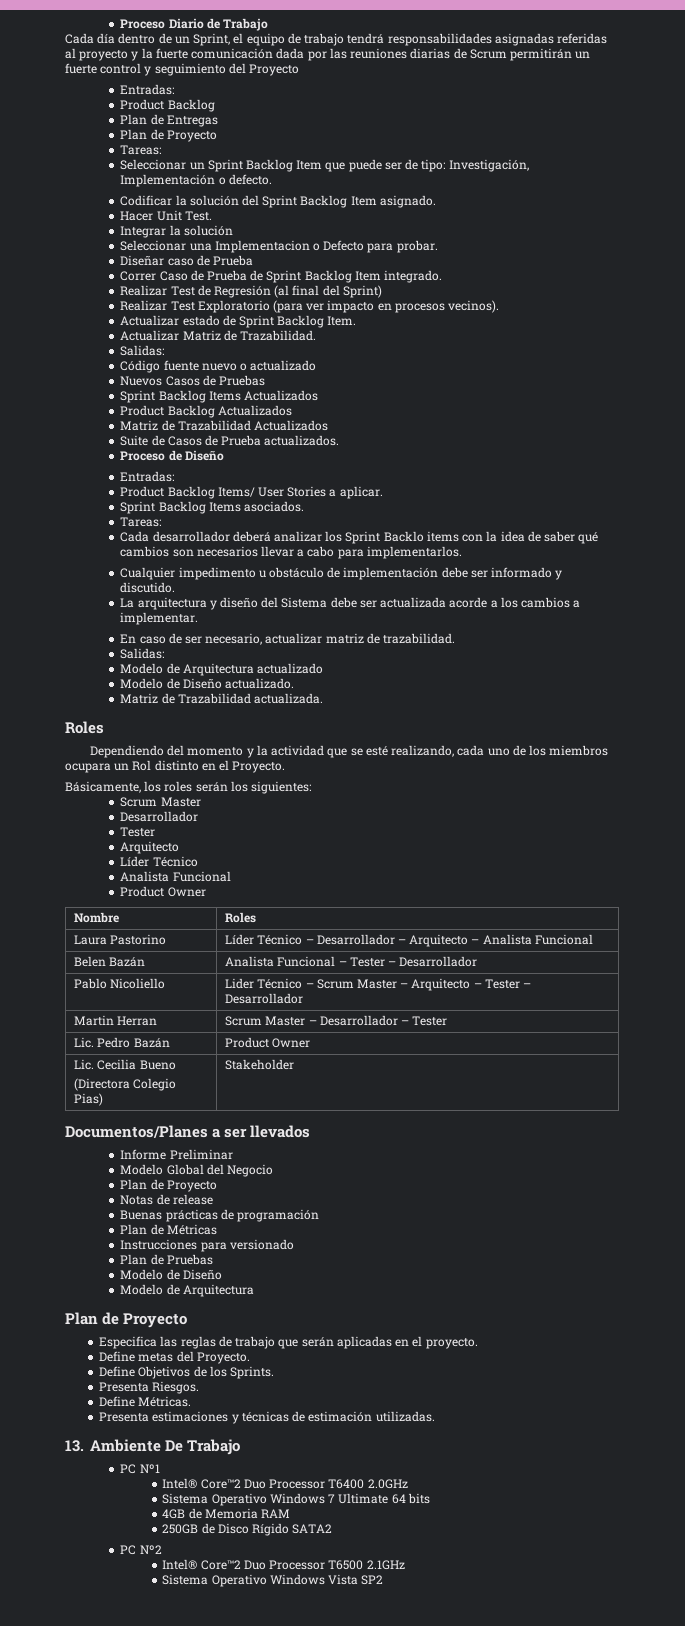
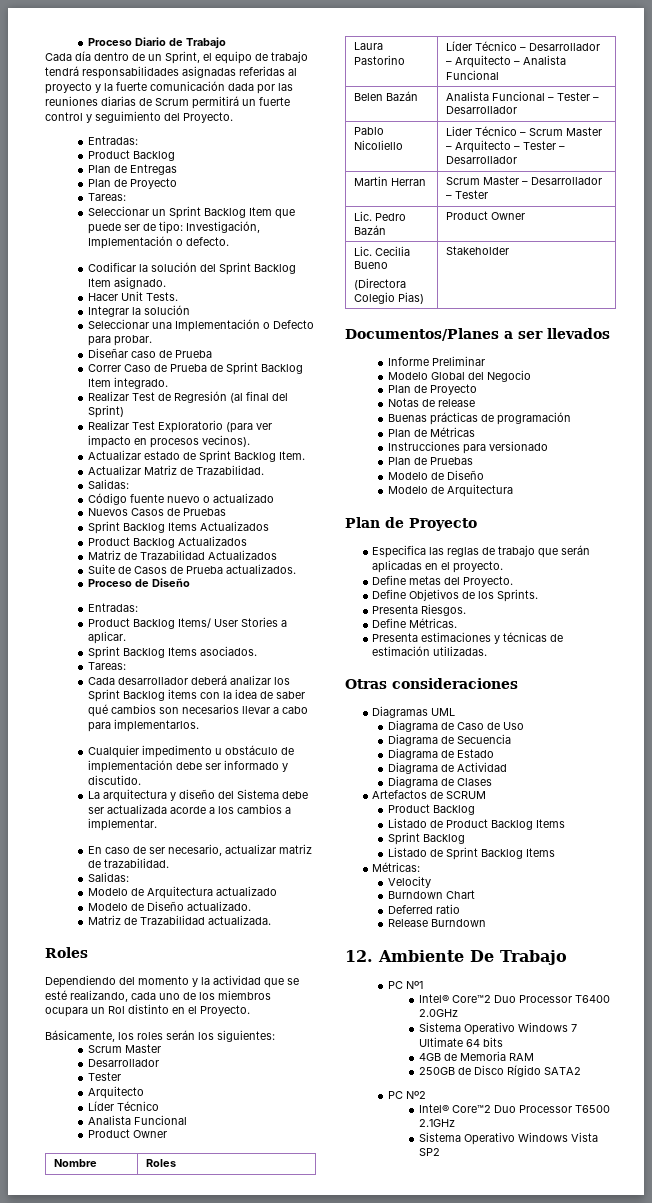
- Cada día dentro de un Sprint, el equipo de trabajo tendrá responsabilidades asignadas referidas al proyecto y la fuerte comunicación dada por las reuniones diarias de Scrum permitirán un fuerte control y seguimiento del Proyecto
+ Cada día dentro de un Sprint, el equipo de trabajo tendrá responsabilidades asignadas referidas al proyecto y la fuerte comunicación dada por las reuniones diarias de Scrum permitirá un fuerte control y seguimiento del Proyecto.
- Hacer Unit Test.
+ Hacer Unit Tests.
- Seleccionar una Implementacion o Defecto para probar.
+ Seleccionar una Implementación o Defecto para probar.
- Cada desarrollador deberá analizar los Sprint Backlo items con la idea de saber qué cambios son necesarios llevar a cabo para implementarlos.
+ Cada desarrollador deberá analizar los Sprint Backlog items con la idea de saber qué cambios son necesarios llevar a cabo para implementarlos.
- 13. Ambiente De Trabajo
+ Otras consideraciones
+ Diagramas UML
+ Diagrama de Caso de Uso
+ Diagrama de Secuencia
+ Diagrama de Estado
+ Diagrama de Actividad
+ Diagrama de Clases
+ Artefactos de SCRUM
+ Product Backlog
+ Listado de Product Backlog Items
+ Sprint Backlog
+ Listado de Sprint Backlog Items
+ Métricas:
+ Velocity
+ Burndown Chart
+ Deferred ratio
+ Release Burndown
+ 12. Ambiente De Trabajo

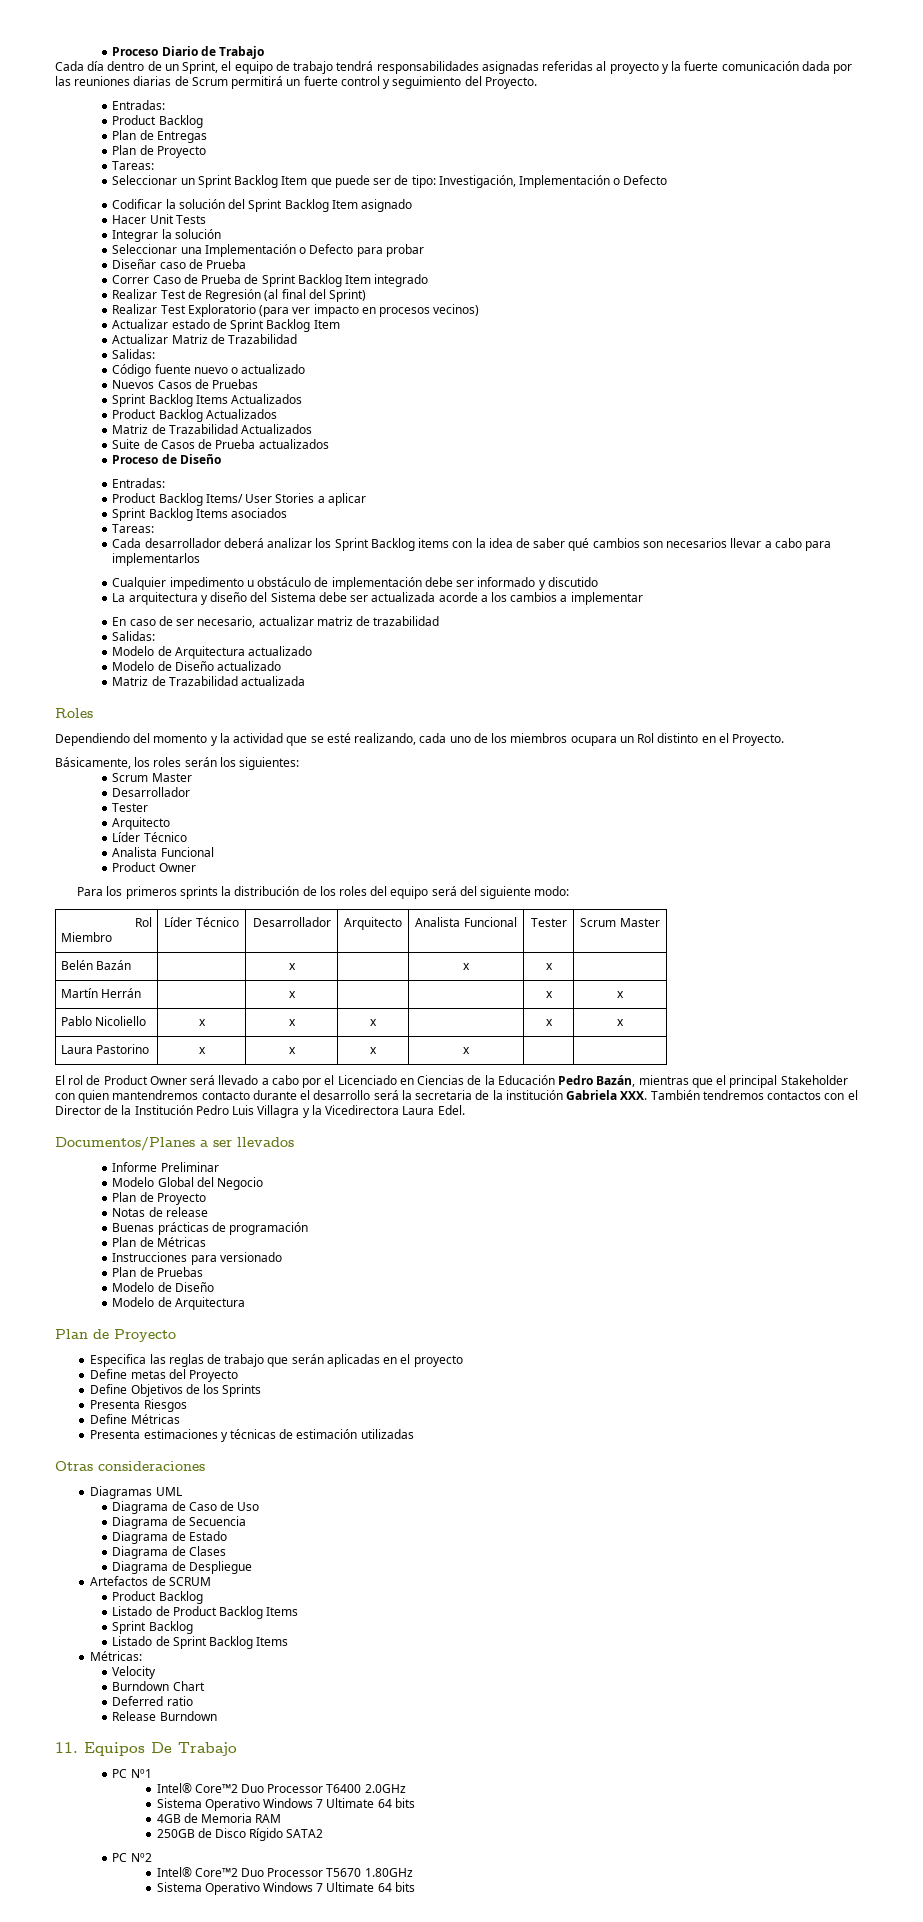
- Seleccionar un Sprint Backlog Item que puede ser de tipo: Investigación, Implementación o defecto.
+ Seleccionar un Sprint Backlog Item que puede ser de tipo: Investigación, Implementación o Defecto
- Codificar la solución del Sprint Backlog Item asignado.
+ Codificar la solución del Sprint Backlog Item asignado
- Hacer Unit Tests.
+ Hacer Unit Tests
- Seleccionar una Implementación o Defecto para probar.
+ Seleccionar una Implementación o Defecto para probar
- Correr Caso de Prueba de Sprint Backlog Item integrado.
+ Correr Caso de Prueba de Sprint Backlog Item integrado
- Realizar Test Exploratorio (para ver impacto en procesos vecinos).
+ Realizar Test Exploratorio (para ver impacto en procesos vecinos)
- Actualizar estado de Sprint Backlog Item.
+ Actualizar estado de Sprint Backlog Item
- Actualizar Matriz de Trazabilidad.
+ Actualizar Matriz de Trazabilidad
- Suite de Casos de Prueba actualizados.
+ Suite de Casos de Prueba actualizados
- Product Backlog Items/ User Stories a aplicar.
- Sprint Backlog Items asociados.
+ Product Backlog Items/ User Stories a aplicar
+ Sprint Backlog Items asociados
- Cada desarrollador deberá analizar los Sprint Backlog items con la idea de saber qué cambios son necesarios llevar a cabo para implementarlos.
+ Cada desarrollador deberá analizar los Sprint Backlog items con la idea de saber qué cambios son necesarios llevar a cabo para implementarlos
- Cualquier impedimento u obstáculo de implementación debe ser informado y discutido.
+ Cualquier impedimento u obstáculo de implementación debe ser informado y discutido
- La arquitectura y diseño del Sistema debe ser actualizada acorde a los cambios a implementar.
+ La arquitectura y diseño del Sistema debe ser actualizada acorde a los cambios a implementar
- En caso de ser necesario, actualizar matriz de trazabilidad.
+ En caso de ser necesario, actualizar matriz de trazabilidad
- Modelo de Diseño actualizado.
- Matriz de Trazabilidad actualizada.
+ Modelo de Diseño actualizado
+ Matriz de Trazabilidad actualizada
- Nombre | Roles
- Laura Pastorino | Líder Técnico – Desarrollador – Arquitecto – Analista Funcional
- Belen Bazán | Analista Funcional – Tester – Desarrollador
- Pablo Nicoliello | Lider Técnico – Scrum Master – Arquitecto – Tester – Desarrollador
- Martin Herran | Scrum Master – Desarrollador – Tester
- Lic. Pedro Bazán | Product Owner
- Lic. Cecilia Bueno
- (Directora Colegio Pias) | Stakeholder
+ Para los primeros sprints la distribución de los roles del equipo será del siguiente modo:
+ Rol
+ Miembro | Líder Técnico | Desarrollador | Arquitecto | Analista Funcional | Tester | Scrum Master
+ Belén Bazán | | x | | x | x |
+ Martín Herrán | | x | | | x | x
+ Pablo Nicoliello | x | x | x | | x | x
+ Laura Pastorino | x | x | x | x | |
+ El rol de Product Owner será llevado a cabo por el Licenciado en Ciencias de la Educación Pedro Bazán, mientras que el principal Stakeholder con quien mantendremos contacto durante el desarrollo será la secretaria de la institución Gabriela XXX. También tendremos contactos con el Director de la Institución Pedro Luis Villagra y la Vicedirectora Laura Edel.
- Especifica las reglas de trabajo que serán aplicadas en el proyecto.
+ Especifica las reglas de trabajo que serán aplicadas en el proyecto
- Define metas del Proyecto.
+ Define metas del Proyecto
- Define Objetivos de los Sprints.
- Presenta Riesgos.
- Define Métricas.
+ Define Objetivos de los Sprints
+ Presenta Riesgos
+ Define Métricas
- Presenta estimaciones y técnicas de estimación utilizadas.
+ Presenta estimaciones y técnicas de estimación utilizadas
- Diagrama de Actividad
  Diagrama de Clases
+ Diagrama de Despliegue
- 12. Ambiente De Trabajo
+ 11. Equipos De Trabajo
- Intel® Core™2 Duo Processor T6500 2.1GHz
- Sistema Operativo Windows Vista SP2
+ Intel® Core™2 Duo Processor T5670 1.80GHz
+ Sistema Operativo Windows 7 Ultimate 64 bits

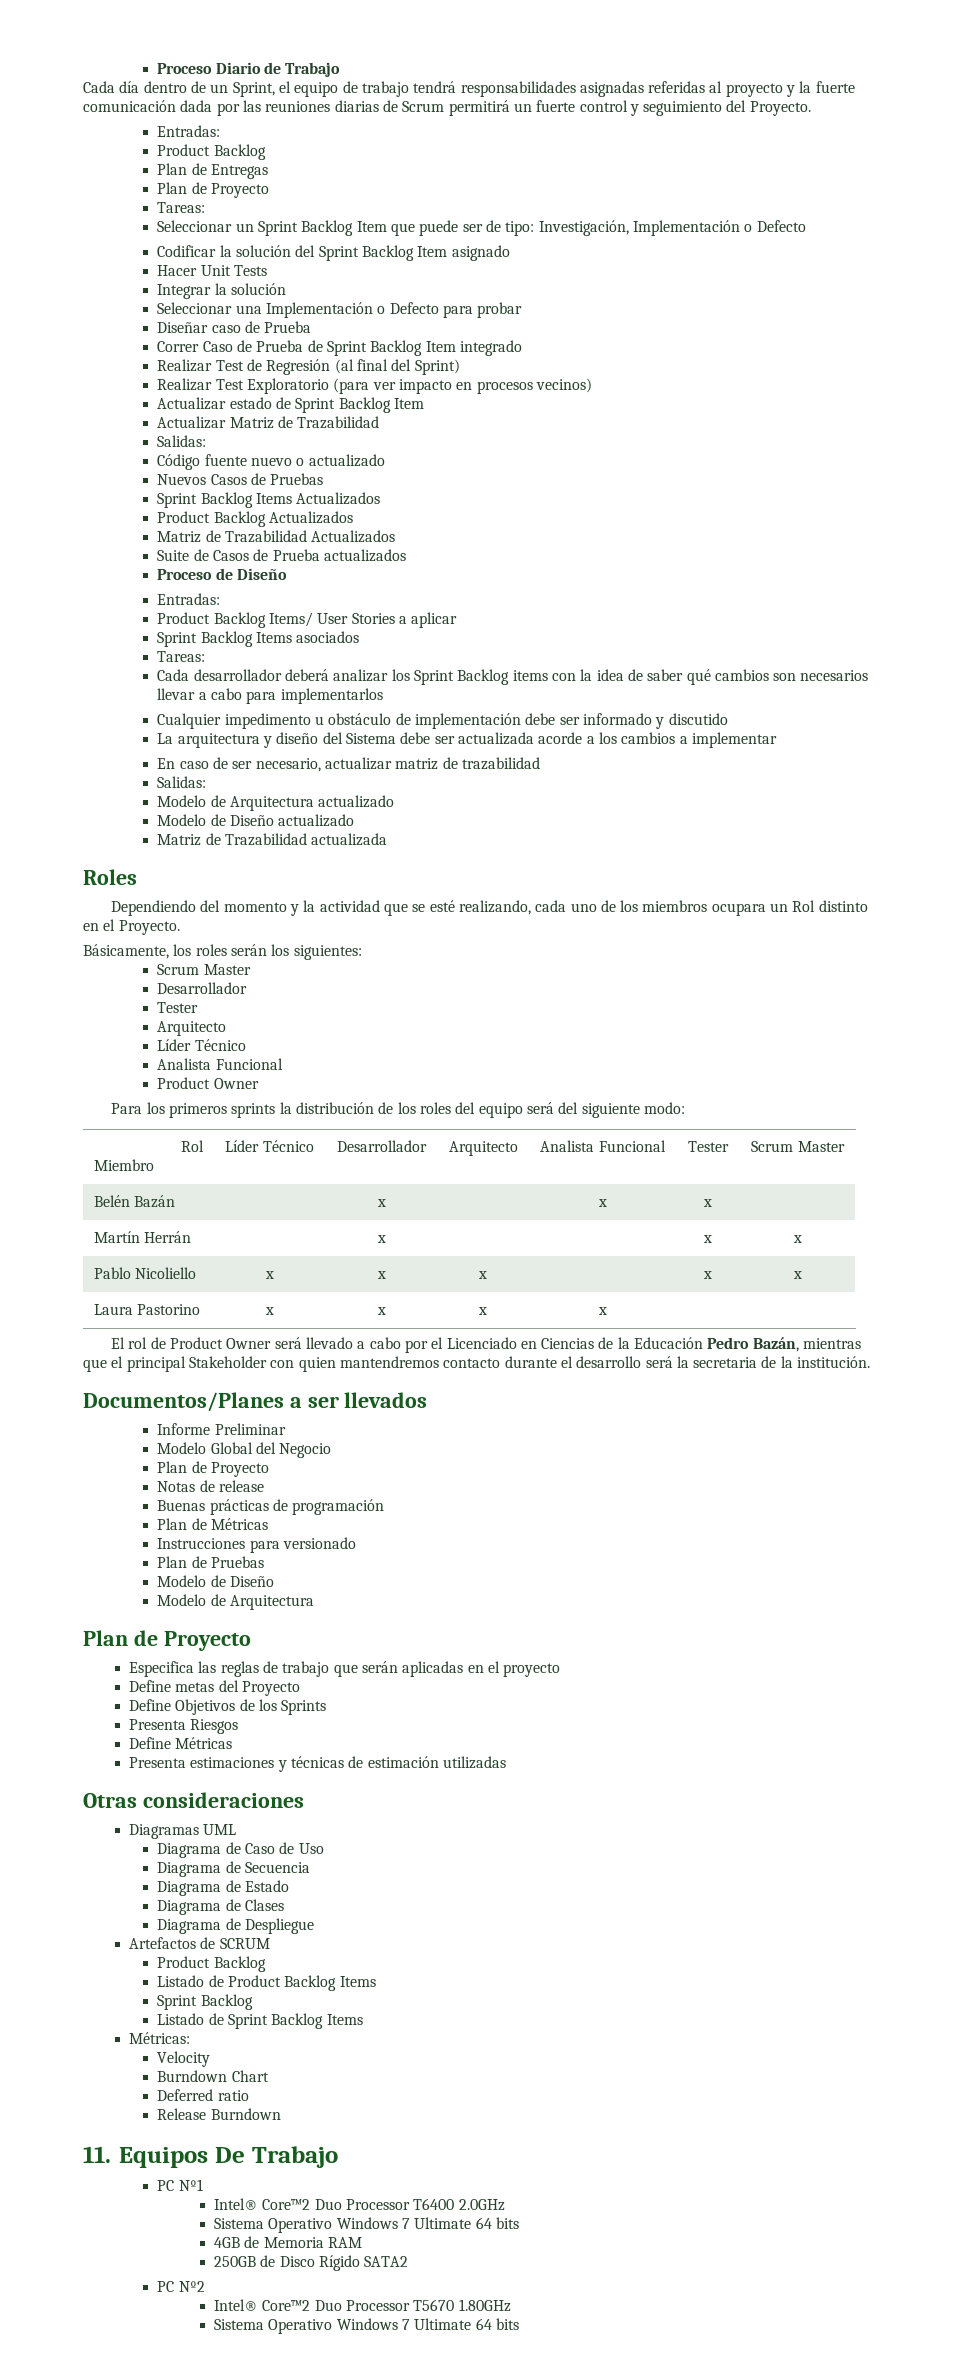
- El rol de Product Owner será llevado a cabo por el Licenciado en Ciencias de la Educación Pedro Bazán, mientras que el principal Stakeholder con quien mantendremos contacto durante el desarrollo será la secretaria de la institución Gabriela XXX. También tendremos contactos con el Director de la Institución Pedro Luis Villagra y la Vicedirectora Laura Edel.
+ El rol de Product Owner será llevado a cabo por el Licenciado en Ciencias de la Educación Pedro Bazán, mientras que el principal Stakeholder con quien mantendremos contacto durante el desarrollo será la secretaria de la institución.

